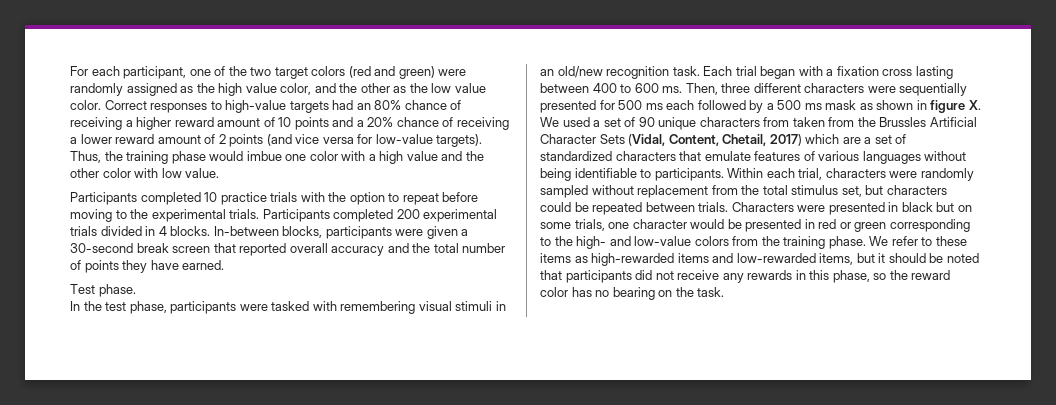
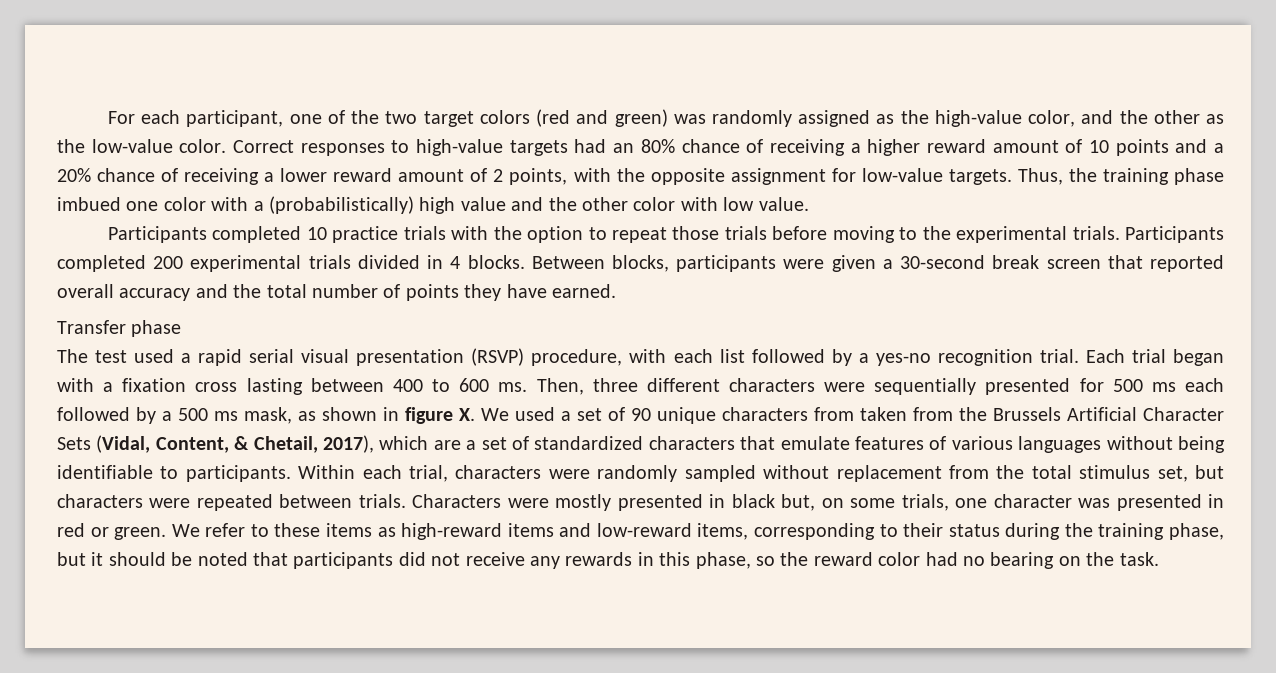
- For each participant, one of the two target colors (red and green) were randomly assigned as the high value color, and the other as the low value color.
+ For each participant, one of the two target colors (red and green) was randomly assigned as the high-value color, and the other as the low-value color.
- Correct responses to high-value targets had an 80% chance of receiving a higher reward amount of 10 points and a 20% chance of receiving a lower reward amount of 2 points (and vice versa for low-value targets).
+ Correct responses to high-value targets had an 80% chance of receiving a higher reward amount of 10 points and a 20% chance of receiving a lower reward amount of 2 points, with the opposite assignment for low-value targets.
- Thus, the training phase would imbue one color with a high value and the other color with low value.
+ Thus, the training phase imbued one color with a (probabilistically) high value and the other color with low value.
- Participants completed 10 practice trials with the option to repeat before moving to the experimental trials.
+ Participants completed 10 practice trials with the option to repeat those trials before moving to the experimental trials.
- In-between blocks, participants were given a 30-second break screen that reported overall accuracy and the total number of points they have earned.
+ Between blocks, participants were given a 30-second break screen that reported overall accuracy and the total number of points they have earned.
- Test phase.
- In the test phase, participants were tasked with remembering visual stimuli in an old/new recognition task.
+ Transfer phase
+ The test used a rapid serial visual presentation (RSVP) procedure, with each list followed by a yes-no recognition trial.
- Then, three different characters were sequentially presented for 500 ms each followed by a 500 ms mask as shown in figure X. We used a set of 90 unique characters from taken from the Brussles Artificial Character Sets (Vidal, Content, Chetail, 2017) which are a set of standardized characters that emulate features of various languages without being identifiable to participants.
+ Then, three different characters were sequentially presented for 500 ms each followed by a 500 ms mask, as shown in figure X. We used a set of 90 unique characters from taken from the Brussels Artificial Character Sets (Vidal, Content, & Chetail, 2017), which are a set of standardized characters that emulate features of various languages without being identifiable to participants.
- Within each trial, characters were randomly sampled without replacement from the total stimulus set, but characters could be repeated between trials.
+ Within each trial, characters were randomly sampled without replacement from the total stimulus set, but characters were repeated between trials.
- Characters were presented in black but on some trials, one character would be presented in red or green corresponding to the high- and low-value colors from the training phase.
+ Characters were mostly presented in black but, on some trials, one character was presented in red or green.
- We refer to these items as high-rewarded items and low-rewarded items, but it should be noted that participants did not receive any rewards in this phase, so the reward color has no bearing on the task.
+ We refer to these items as high-reward items and low-reward items, corresponding to their status during the training phase, but it should be noted that participants did not receive any rewards in this phase, so the reward color had no bearing on the task.

